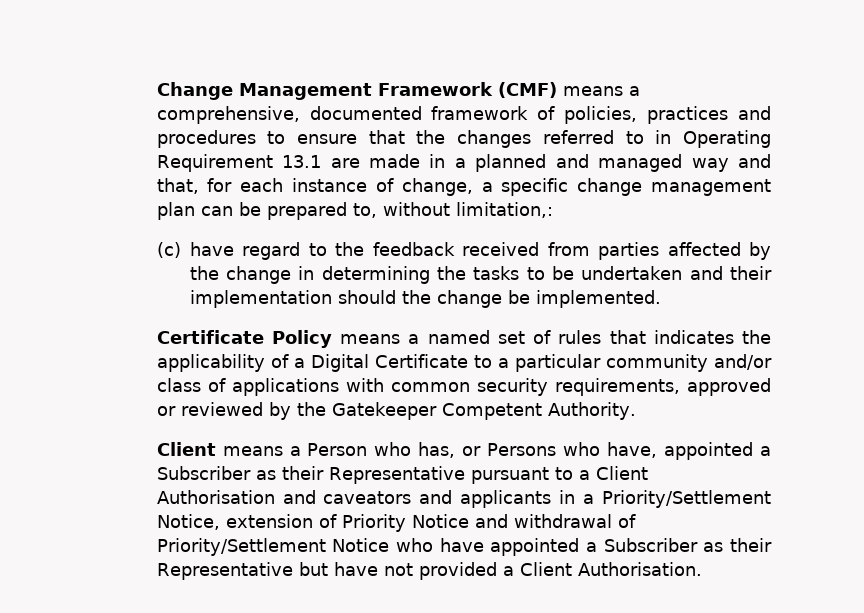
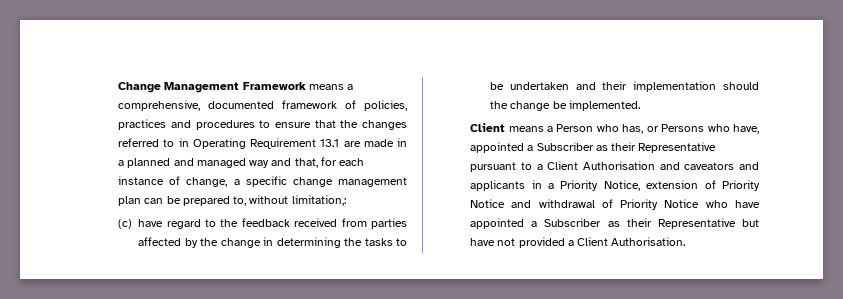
- Change Management Framework (CMF) means a comprehensive, documented framework of policies, practices and procedures to ensure that the changes referred to in Operating Requirement 13.1 are made in a planned and managed way and that, for each instance of change, a specific change management plan can be prepared to, without limitation,:
+ Change Management Framework means a comprehensive, documented framework of policies, practices and procedures to ensure that the changes referred to in Operating Requirement 13.1 are made in a planned and managed way and that, for each instance of change, a specific change management plan can be prepared to, without limitation,:
- Certificate Policy means a named set of rules that indicates the applicability of a Digital Certificate to a particular community and/or class of applications with common security requirements, approved or reviewed by the Gatekeeper Competent Authority.
- Client means a Person who has, or Persons who have, appointed a Subscriber as their Representative pursuant to a Client Authorisation and caveators and applicants in a Priority/Settlement Notice, extension of Priority Notice and withdrawal of Priority/Settlement Notice who have appointed a Subscriber as their Representative but have not provided a Client Authorisation.
+ Client means a Person who has, or Persons who have, appointed a Subscriber as their Representative pursuant to a Client Authorisation and caveators and applicants in a Priority Notice, extension of Priority Notice and withdrawal of Priority Notice who have appointed a Subscriber as their Representative but have not provided a Client Authorisation.

